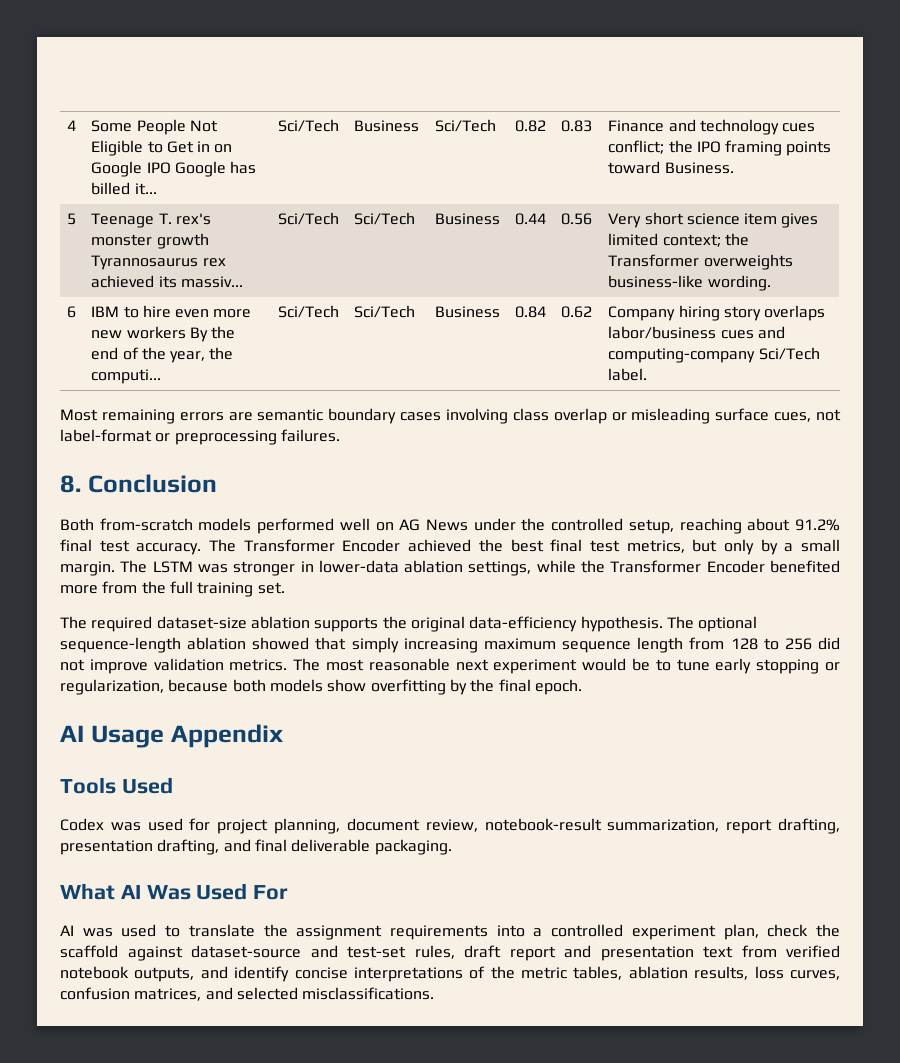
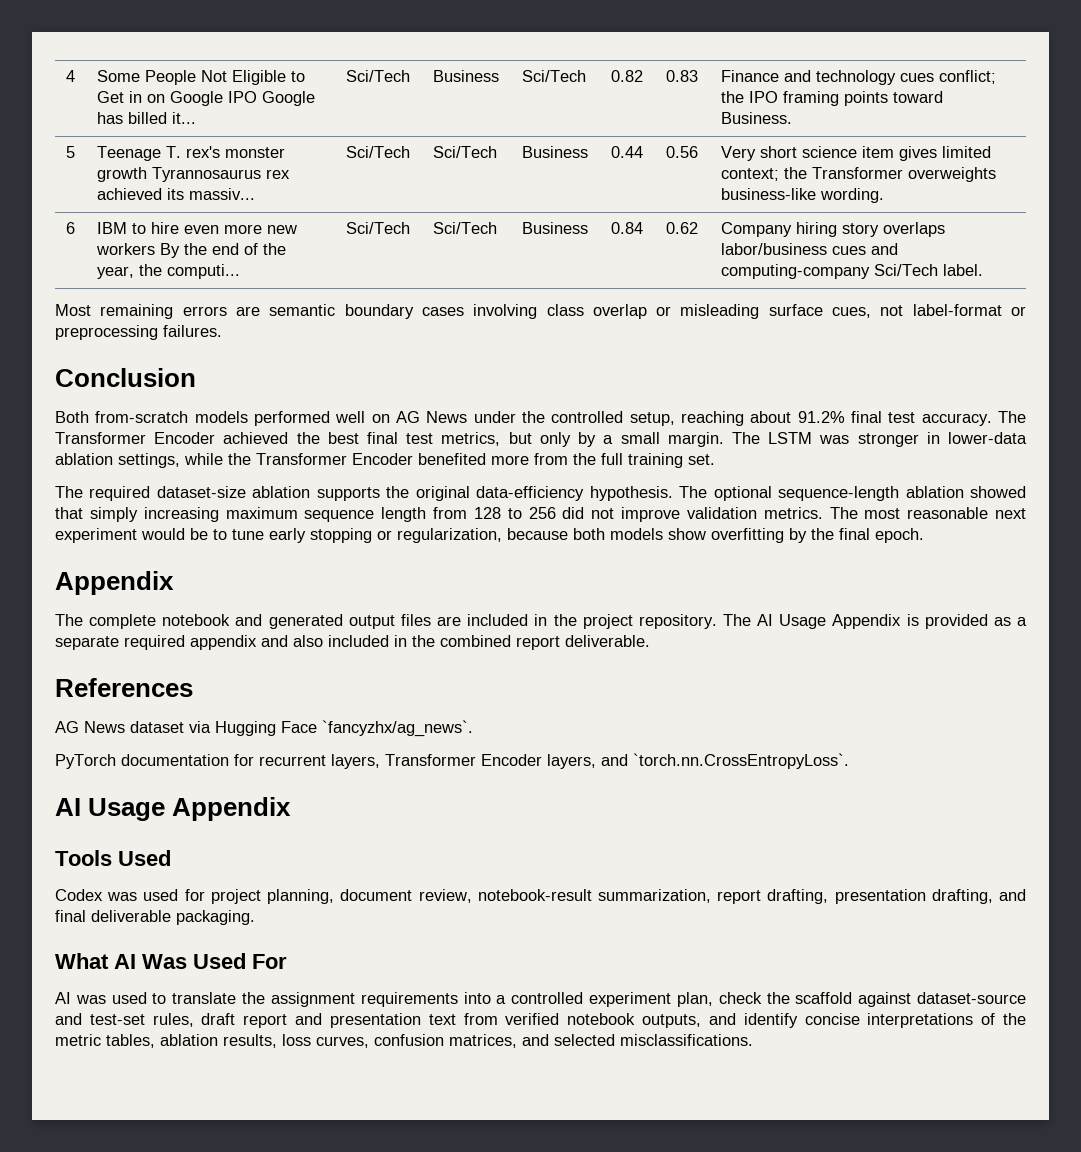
- 8. Conclusion
+ Conclusion
  The most reasonable next experiment would be to tune early stopping or regularization, because both models show overfitting by the final epoch.
+ Appendix
+ The complete notebook and generated output files are included in the project repository. The AI Usage Appendix is provided as a separate required appendix and also included in the combined report deliverable.
+ References
+ AG News dataset via Hugging Face `fancyzhx/ag_news`.
+ PyTorch documentation for recurrent layers, Transformer Encoder layers, and `torch.nn.CrossEntropyLoss`.

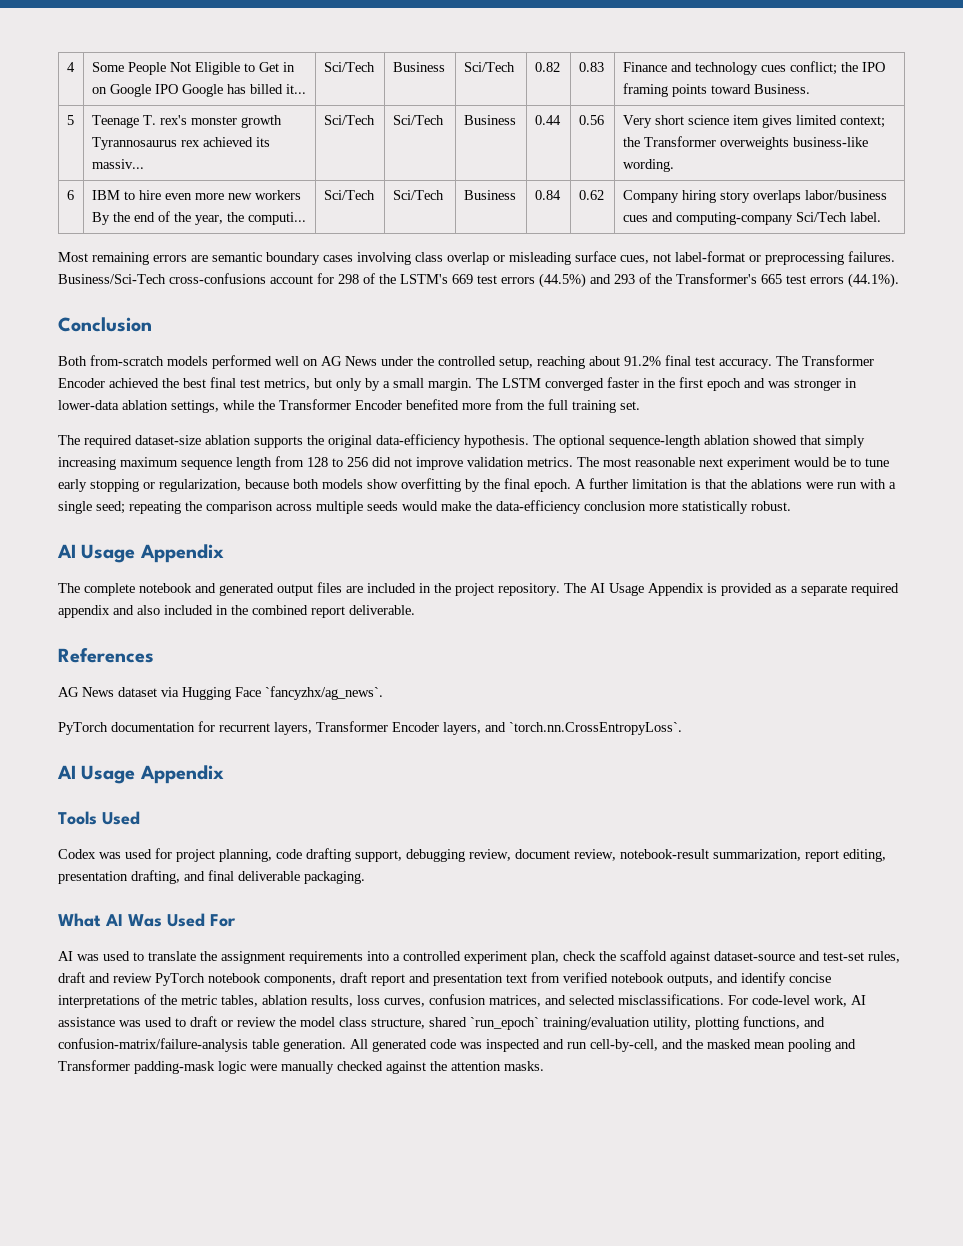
+ Business/Sci-Tech cross-confusions account for 298 of the LSTM's 669 test errors (44.5%) and 293 of the Transformer's 665 test errors (44.1%).
- The LSTM was stronger in lower-data ablation settings, while the Transformer Encoder benefited more from the full training set.
+ The LSTM converged faster in the first epoch and was stronger in lower-data ablation settings, while the Transformer Encoder benefited more from the full training set.
- The most reasonable next experiment would be to tune early stopping or regularization, because both models show overfitting by the final epoch.
- Appendix
+ The most reasonable next experiment would be to tune early stopping or regularization, because both models show overfitting by the final epoch. A further limitation is that the ablations were run with a single seed; repeating the comparison across multiple seeds would make the data-efficiency conclusion more statistically robust.
+ AI Usage Appendix
- Codex was used for project planning, document review, notebook-result summarization, report drafting, presentation drafting, and final deliverable packaging.
+ Codex was used for project planning, code drafting support, debugging review, document review, notebook-result summarization, report editing, presentation drafting, and final deliverable packaging.
- AI was used to translate the assignment requirements into a controlled experiment plan, check the scaffold against dataset-source and test-set rules, draft report and presentation text from verified notebook outputs, and identify concise interpretations of the metric tables, ablation results, loss curves, confusion matrices, and selected misclassifications.
+ AI was used to translate the assignment requirements into a controlled experiment plan, check the scaffold against dataset-source and test-set rules, draft and review PyTorch notebook components, draft report and presentation text from verified notebook outputs, and identify concise interpretations of the metric tables, ablation results, loss curves, confusion matrices, and selected misclassifications.
+ For code-level work, AI assistance was used to draft or review the model class structure, shared `run_epoch` training/evaluation utility, plotting functions, and confusion-matrix/failure-analysis table generation. All generated code was inspected and run cell-by-cell, and the masked mean pooling and Transformer padding-mask logic were manually checked against the attention masks.

